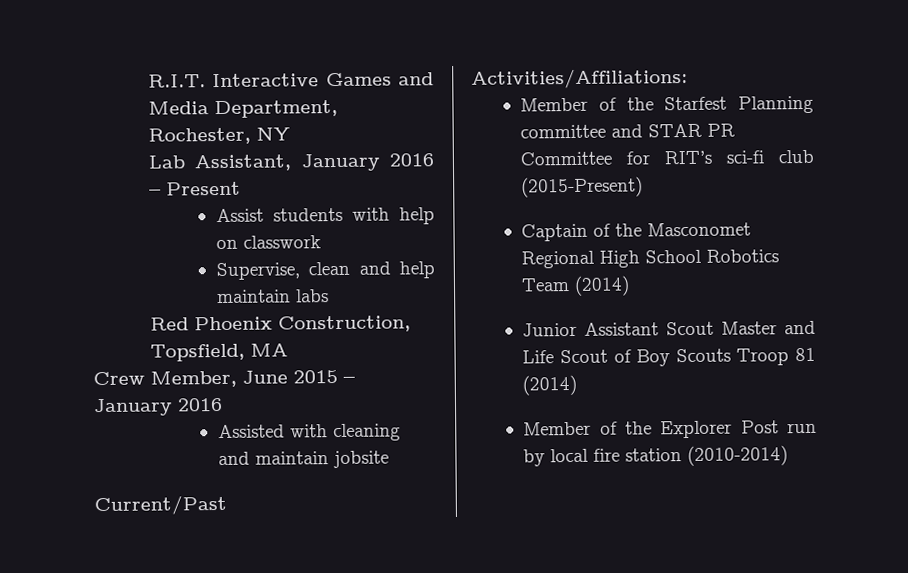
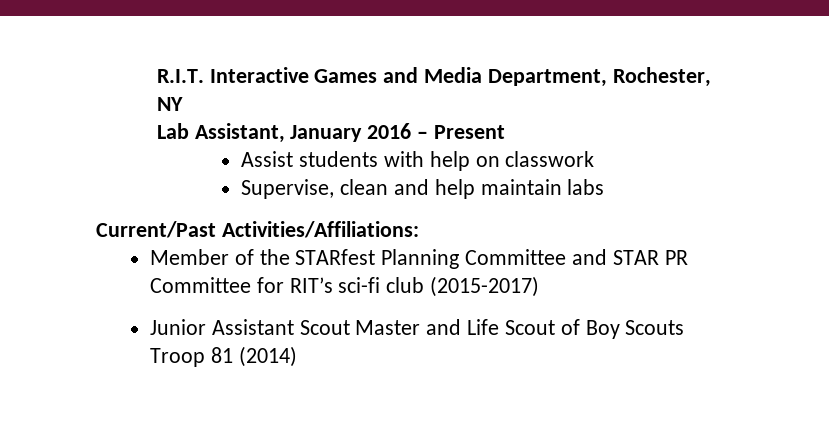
- Red Phoenix Construction, Topsfield, MA
- Crew Member, June 2015 – January 2016
- Assisted with cleaning and maintain jobsite
- Member of the Starfest Planning committee and STAR PR Committee for RIT’s sci-fi club (2015-Present)
- Captain of the Masconomet Regional High School Robotics Team (2014)
+ Member of the STARfest Planning Committee and STAR PR Committee for RIT’s sci-fi club (2015-2017)
- Member of the Explorer Post run by local fire station (2010-2014)

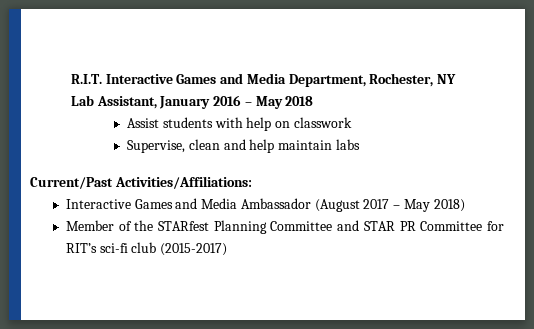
- Lab Assistant, January 2016 – Present
+ Lab Assistant, January 2016 – May 2018
+ Interactive Games and Media Ambassador (August 2017 – May 2018)
- Junior Assistant Scout Master and Life Scout of Boy Scouts Troop 81 (2014)

